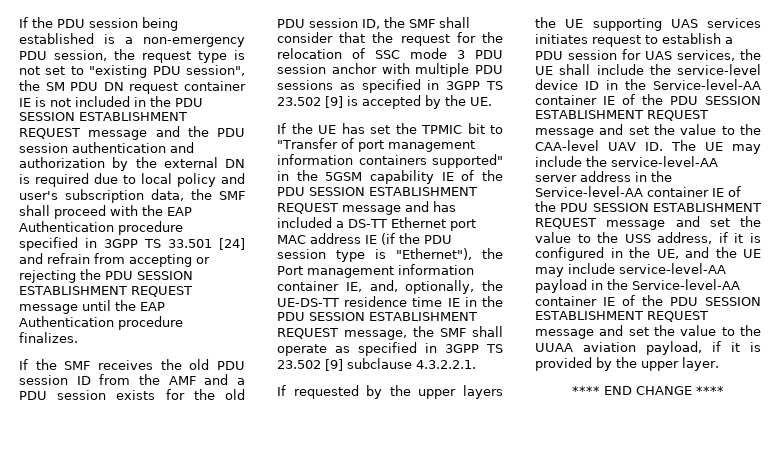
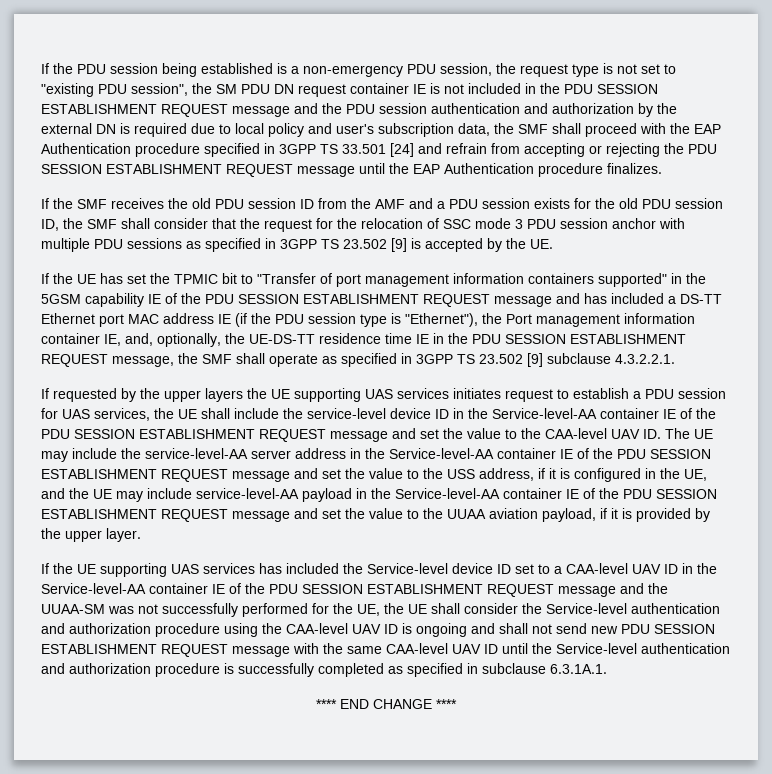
+ If the UE supporting UAS services has included the Service-level device ID set to a CAA-level UAV ID in the Service-level-AA container IE of the PDU SESSION ESTABLISHMENT REQUEST message and the UUAA-SM was not successfully performed for the UE, the UE shall consider the Service-level authentication and authorization procedure using the CAA-level UAV ID is ongoing and shall not send new PDU SESSION ESTABLISHMENT REQUEST message with the same CAA-level UAV ID until the Service-level authentication and authorization procedure is successfully completed as specified in subclause 6.3.1A.1.

